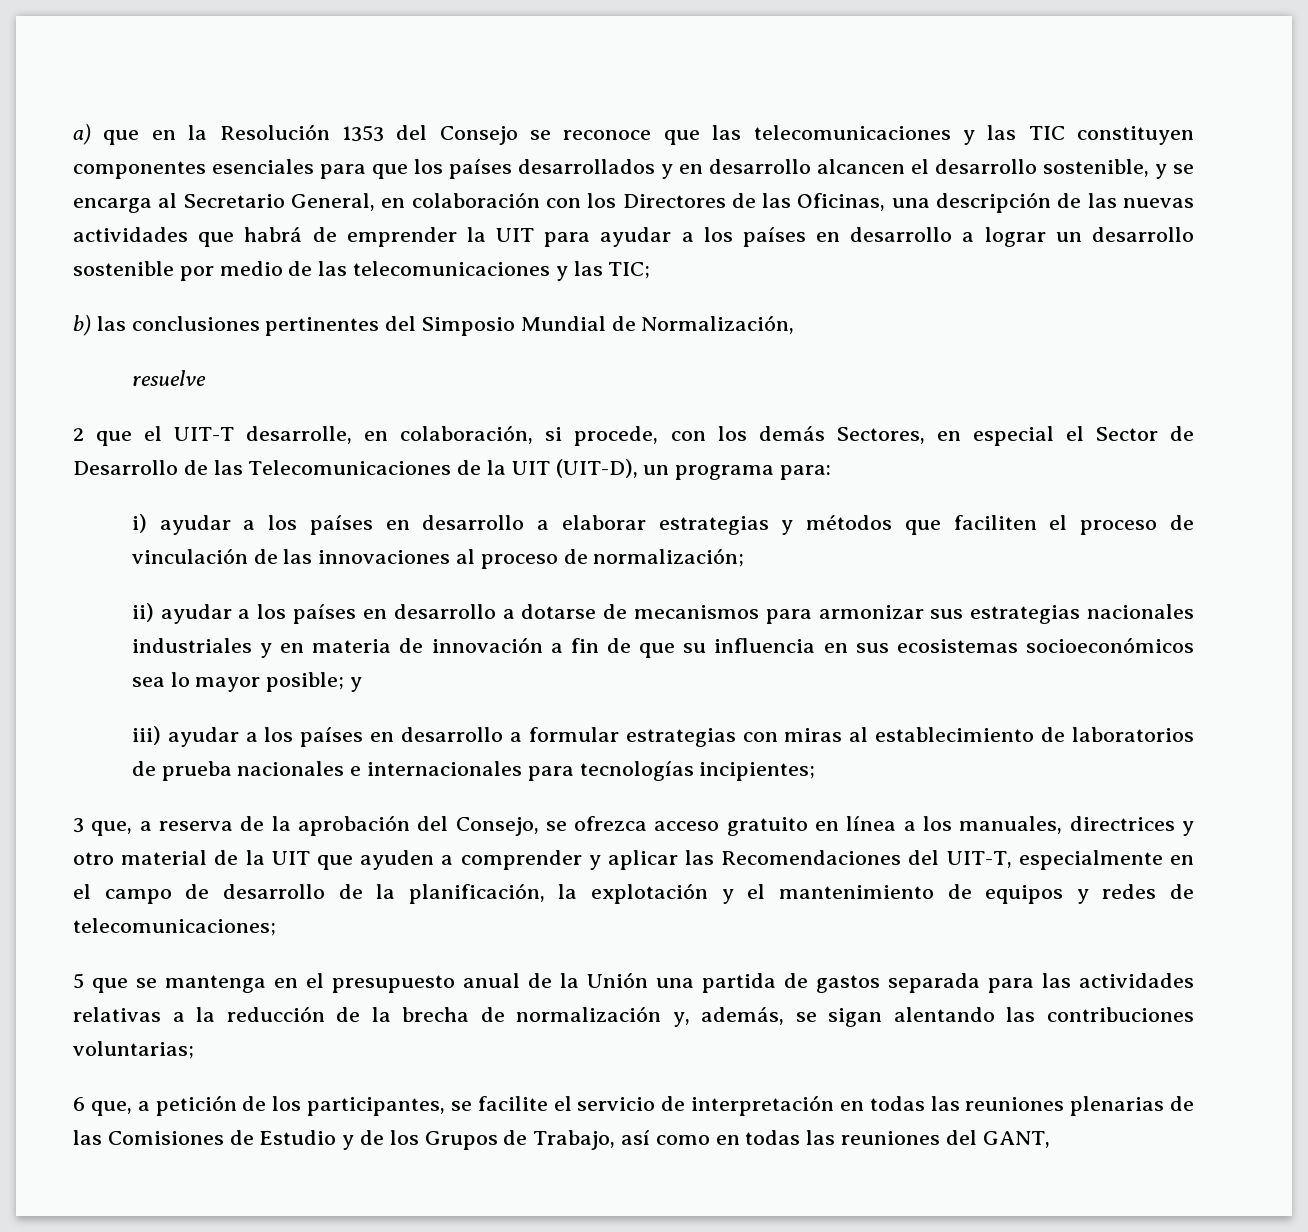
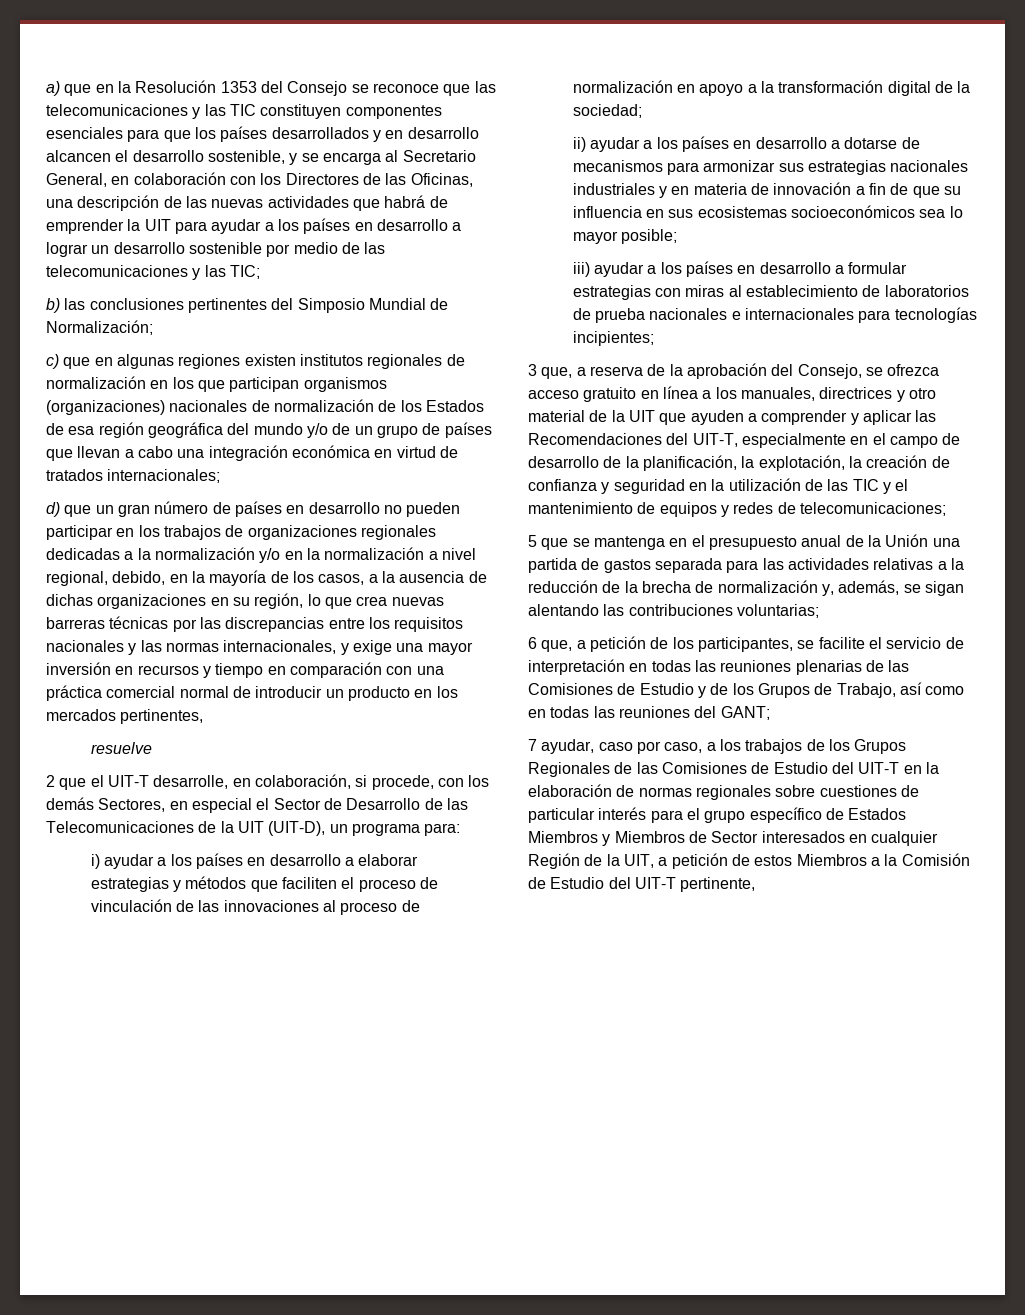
- b) las conclusiones pertinentes del Simposio Mundial de Normalización,
+ b) las conclusiones pertinentes del Simposio Mundial de Normalización;
+ c) que en algunas regiones existen institutos regionales de normalización en los que participan organismos (organizaciones) nacionales de normalización de los Estados de esa región geográfica del mundo y/o de un grupo de países que llevan a cabo una integración económica en virtud de tratados internacionales;
+ d) que un gran número de países en desarrollo no pueden participar en los trabajos de organizaciones regionales dedicadas a la normalización y/o en la normalización a nivel regional, debido, en la mayoría de los casos, a la ausencia de dichas organizaciones en su región, lo que crea nuevas barreras técnicas por las discrepancias entre los requisitos nacionales y las normas internacionales, y exige una mayor inversión en recursos y tiempo en comparación con una práctica comercial normal de introducir un producto en los mercados pertinentes,
- i) ayudar a los países en desarrollo a elaborar estrategias y métodos que faciliten el proceso de vinculación de las innovaciones al proceso de normalización;
+ i) ayudar a los países en desarrollo a elaborar estrategias y métodos que faciliten el proceso de vinculación de las innovaciones al proceso de normalización en apoyo a la transformación digital de la sociedad;
- ii) ayudar a los países en desarrollo a dotarse de mecanismos para armonizar sus estrategias nacionales industriales y en materia de innovación a fin de que su influencia en sus ecosistemas socioeconómicos sea lo mayor posible; y
+ ii) ayudar a los países en desarrollo a dotarse de mecanismos para armonizar sus estrategias nacionales industriales y en materia de innovación a fin de que su influencia en sus ecosistemas socioeconómicos sea lo mayor posible;
- 3 que, a reserva de la aprobación del Consejo, se ofrezca acceso gratuito en línea a los manuales, directrices y otro material de la UIT que ayuden a comprender y aplicar las Recomendaciones del UIT-T, especialmente en el campo de desarrollo de la planificación, la explotación y el mantenimiento de equipos y redes de telecomunicaciones;
+ 3 que, a reserva de la aprobación del Consejo, se ofrezca acceso gratuito en línea a los manuales, directrices y otro material de la UIT que ayuden a comprender y aplicar las Recomendaciones del UIT-T, especialmente en el campo de desarrollo de la planificación, la explotación, la creación de confianza y seguridad en la utilización de las TIC y el mantenimiento de equipos y redes de telecomunicaciones;
- 6 que, a petición de los participantes, se facilite el servicio de interpretación en todas las reuniones plenarias de las Comisiones de Estudio y de los Grupos de Trabajo, así como en todas las reuniones del GANT,
+ 6 que, a petición de los participantes, se facilite el servicio de interpretación en todas las reuniones plenarias de las Comisiones de Estudio y de los Grupos de Trabajo, así como en todas las reuniones del GANT;
+ 7 ayudar, caso por caso, a los trabajos de los Grupos Regionales de las Comisiones de Estudio del UIT-T en la elaboración de normas regionales sobre cuestiones de particular interés para el grupo específico de Estados Miembros y Miembros de Sector interesados en cualquier Región de la UIT, a petición de estos Miembros a la Comisión de Estudio del UIT-T pertinente,

